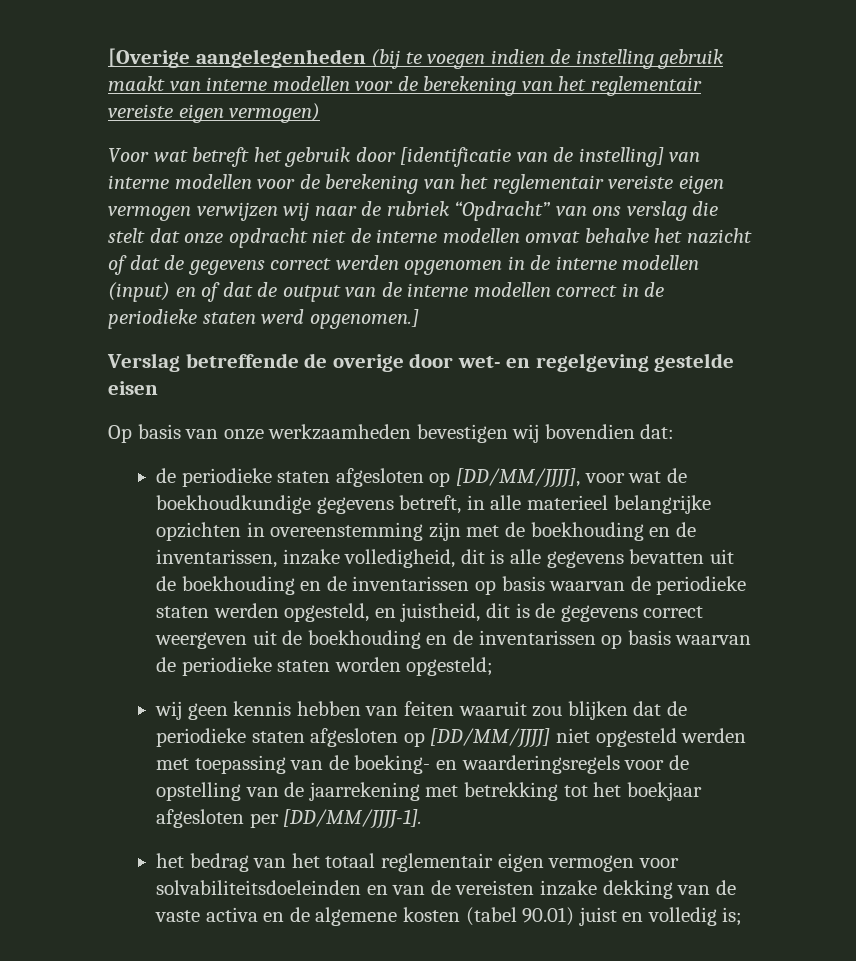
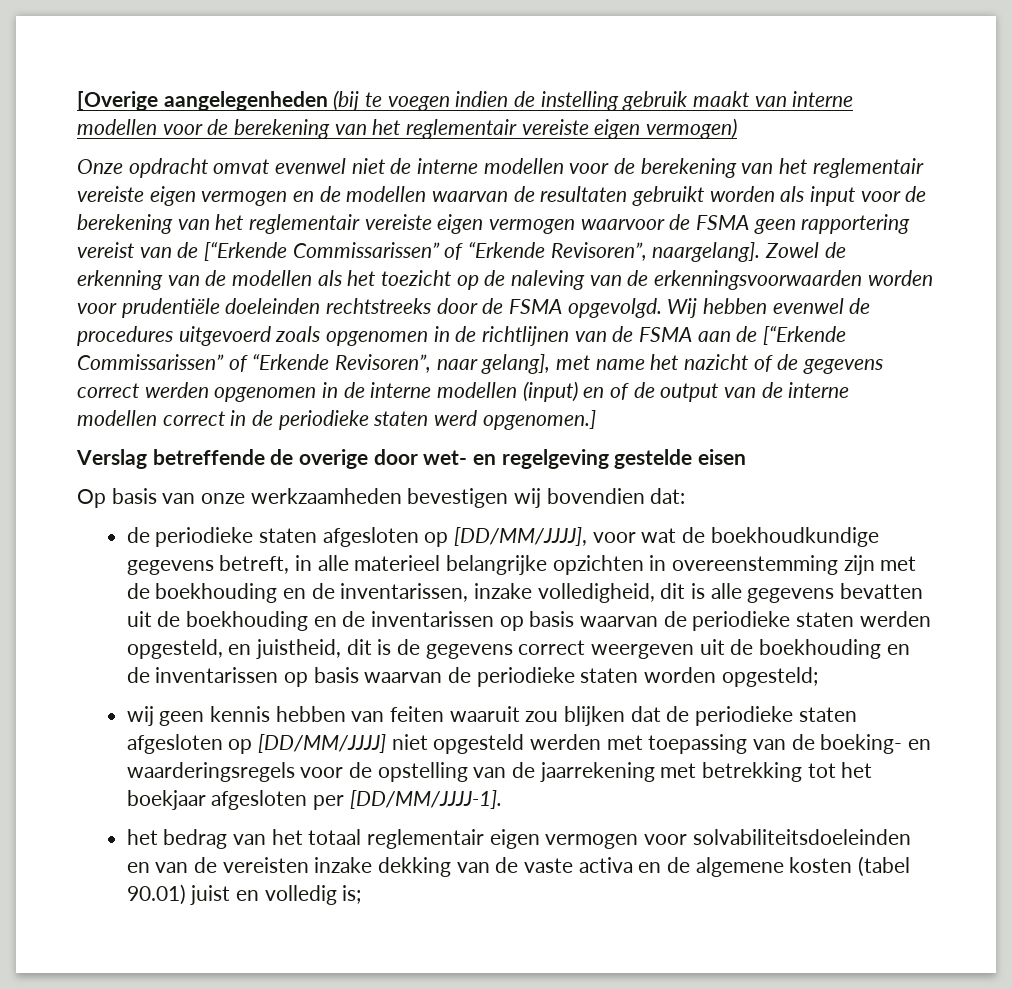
- Voor wat betreft het gebruik door [identificatie van de instelling] van interne modellen voor de berekening van het reglementair vereiste eigen vermogen verwijzen wij naar de rubriek “Opdracht” van ons verslag die stelt dat onze opdracht niet de interne modellen omvat behalve het nazicht of dat de gegevens correct werden opgenomen in de interne modellen (input) en of dat de output van de interne modellen correct in de periodieke staten werd opgenomen.]
+ Onze opdracht omvat evenwel niet de interne modellen voor de berekening van het reglementair vereiste eigen vermogen en de modellen waarvan de resultaten gebruikt worden als input voor de berekening van het reglementair vereiste eigen vermogen waarvoor de FSMA geen rapportering vereist van de [“Erkende Commissarissen” of “Erkende Revisoren”, naargelang]. Zowel de erkenning van de modellen als het toezicht op de naleving van de erkenningsvoorwaarden worden voor prudentiële doeleinden rechtstreeks door de FSMA opgevolgd. Wij hebben evenwel de procedures uitgevoerd zoals opgenomen in de richtlijnen van de FSMA aan de [“Erkende Commissarissen” of “Erkende Revisoren”, naar gelang], met name het nazicht of de gegevens correct werden opgenomen in de interne modellen (input) en of de output van de interne modellen correct in de periodieke staten werd opgenomen.]

